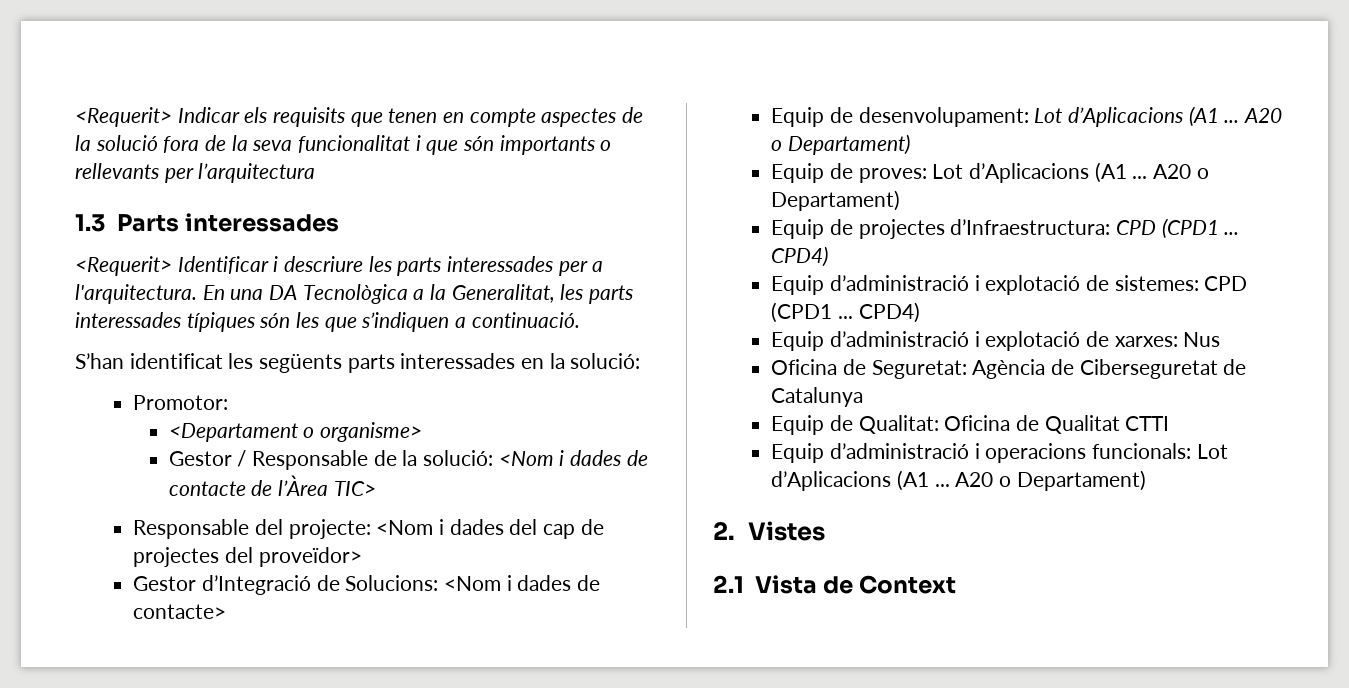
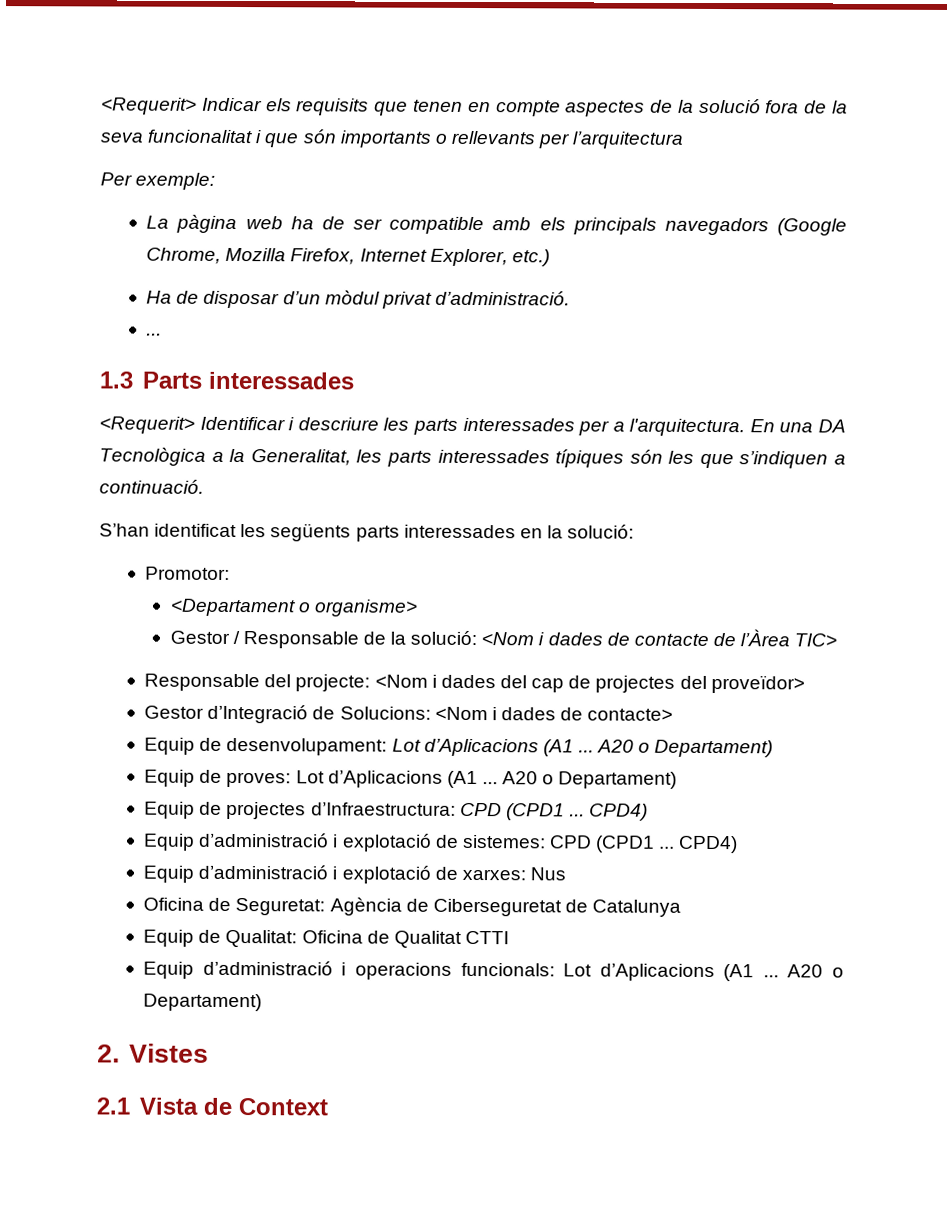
+ Per exemple:
+ La pàgina web ha de ser compatible amb els principals navegadors (Google Chrome, Mozilla Firefox, Internet Explorer, etc.)
+ Ha de disposar d’un mòdul privat d’administració.
+ ...

